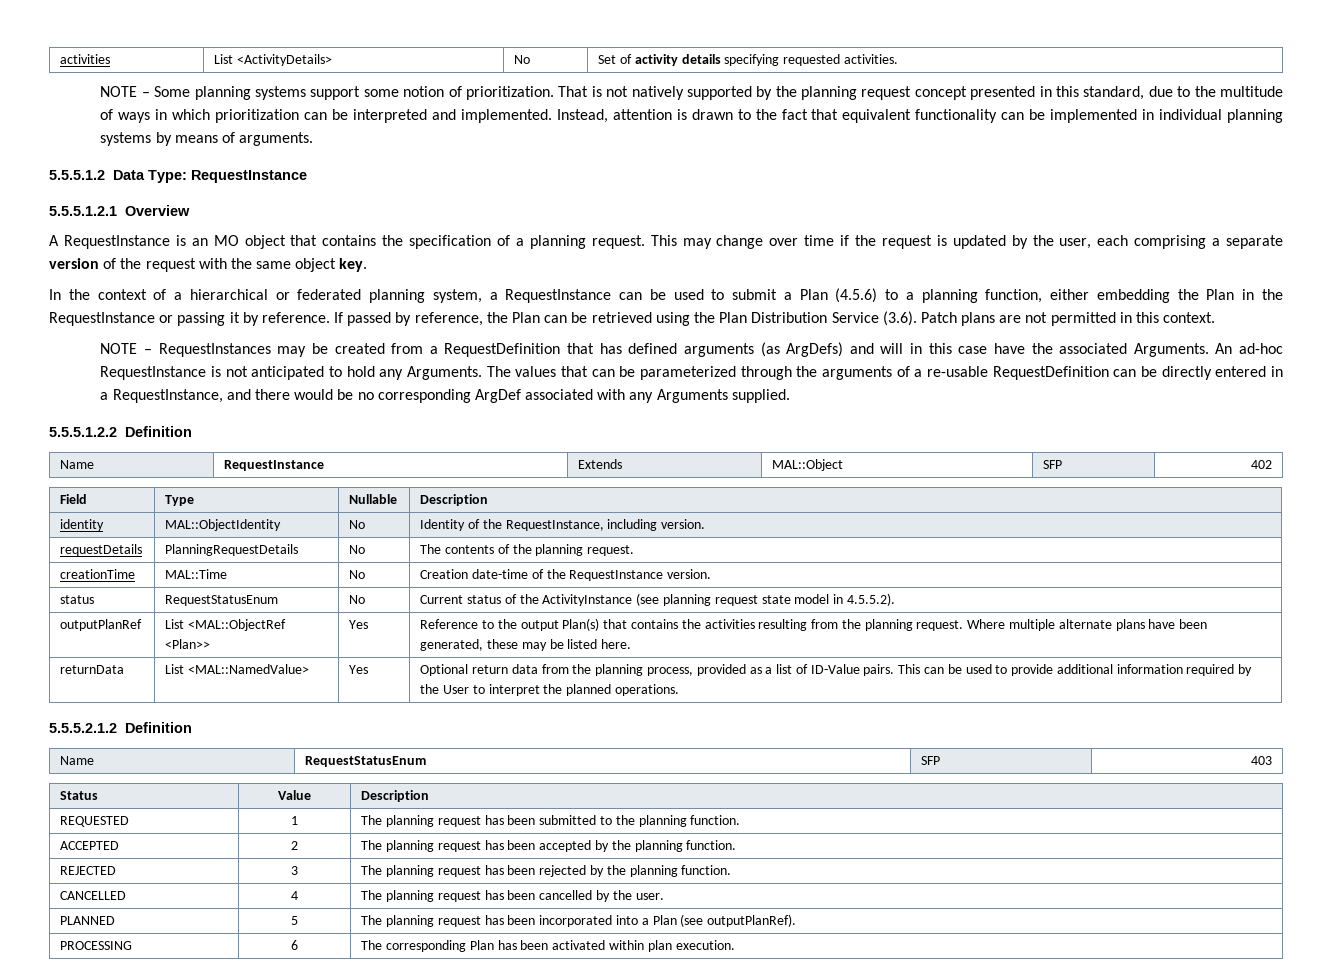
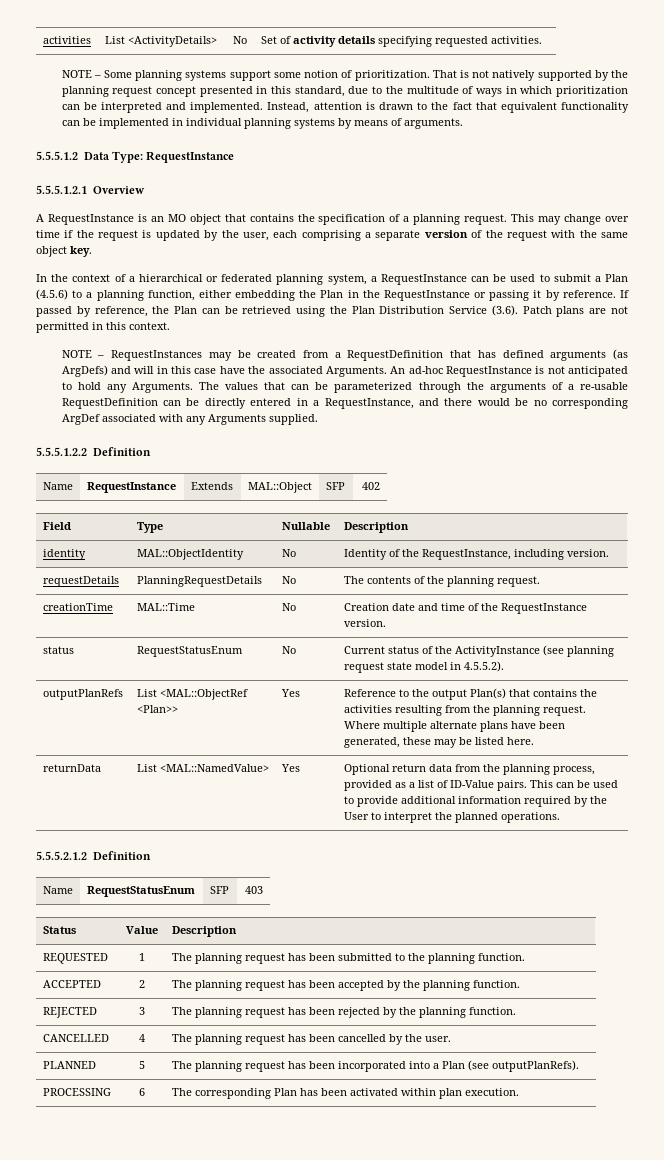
- creationTime | MAL::Time | No | Creation date-time of the RequestInstance version.
+ creationTime | MAL::Time | No | Creation date and time of the RequestInstance version.
- outputPlanRef | List <MAL::ObjectRef <Plan>> | Yes | Reference to the output Plan(s) that contains the activities resulting from the planning request. Where multiple alternate plans have been generated, these may be listed here.
+ outputPlanRefs | List <MAL::ObjectRef <Plan>> | Yes | Reference to the output Plan(s) that contains the activities resulting from the planning request. Where multiple alternate plans have been generated, these may be listed here.
- PLANNED | 5 | The planning request has been incorporated into a Plan (see outputPlanRef).
+ PLANNED | 5 | The planning request has been incorporated into a Plan (see outputPlanRefs).

